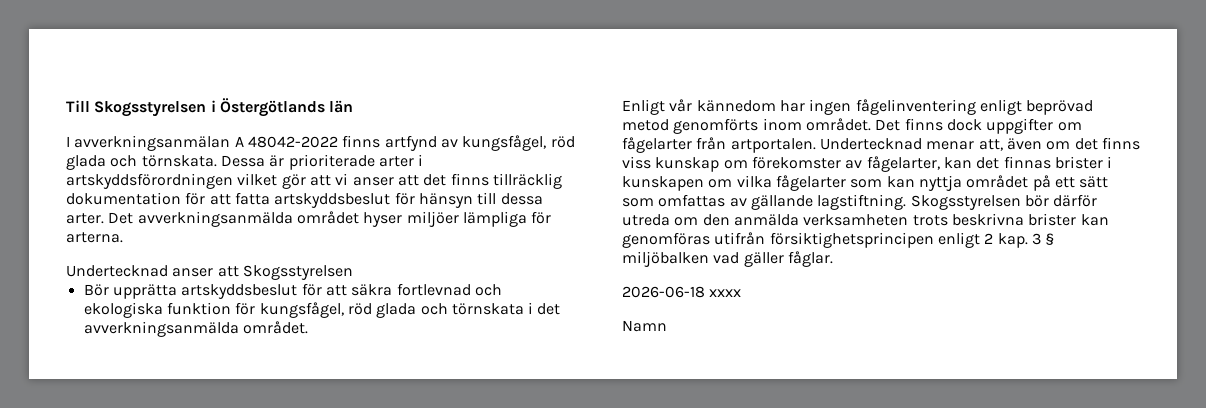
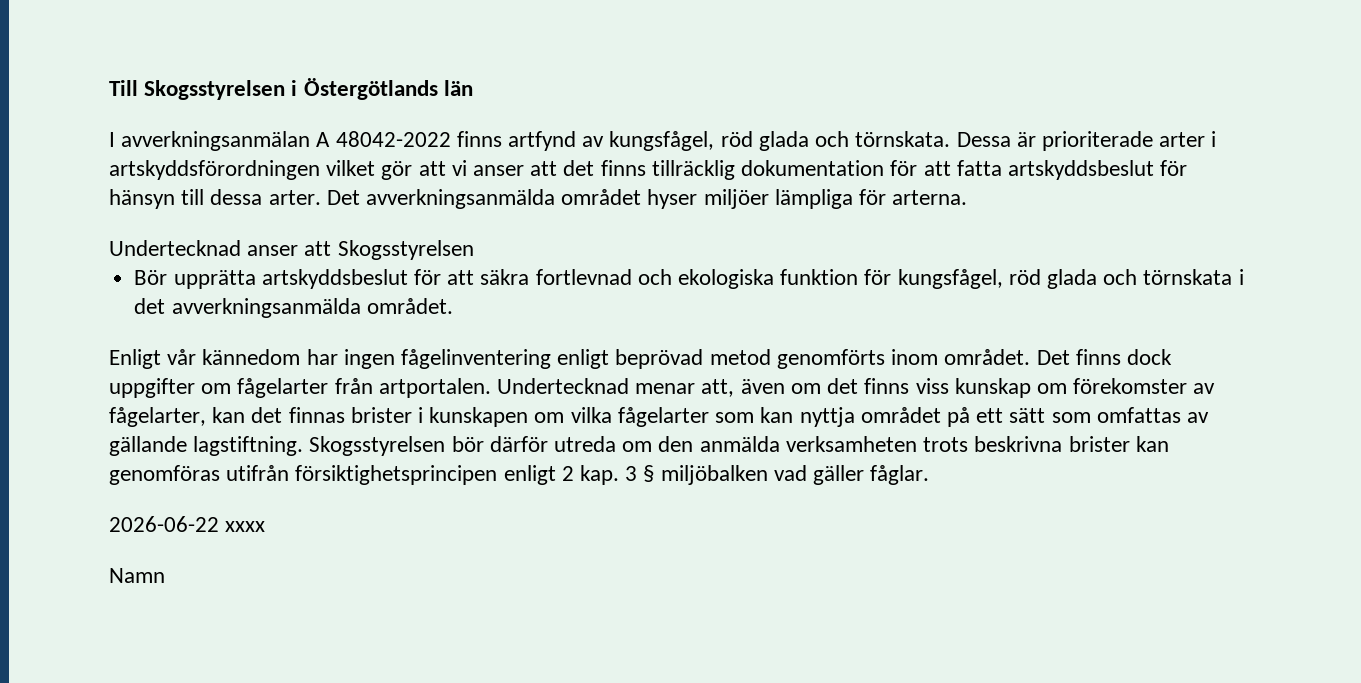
- 2026-06-18 xxxx
+ 2026-06-22 xxxx

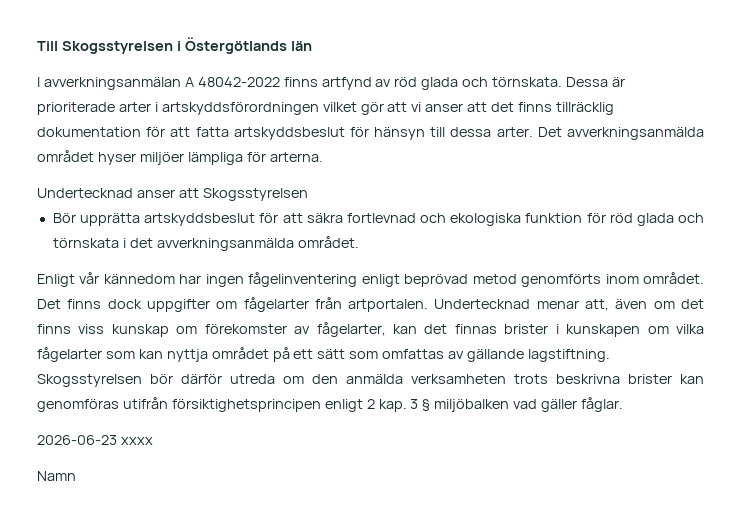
- I avverkningsanmälan A 48042-2022 finns artfynd av kungsfågel, röd glada och törnskata.
+ I avverkningsanmälan A 48042-2022 finns artfynd av röd glada och törnskata.
- Bör upprätta artskyddsbeslut för att säkra fortlevnad och ekologiska funktion för kungsfågel, röd glada och törnskata i det avverkningsanmälda området.
+ Bör upprätta artskyddsbeslut för att säkra fortlevnad och ekologiska funktion för röd glada och törnskata i det avverkningsanmälda området.
- 2026-06-22 xxxx
+ 2026-06-23 xxxx

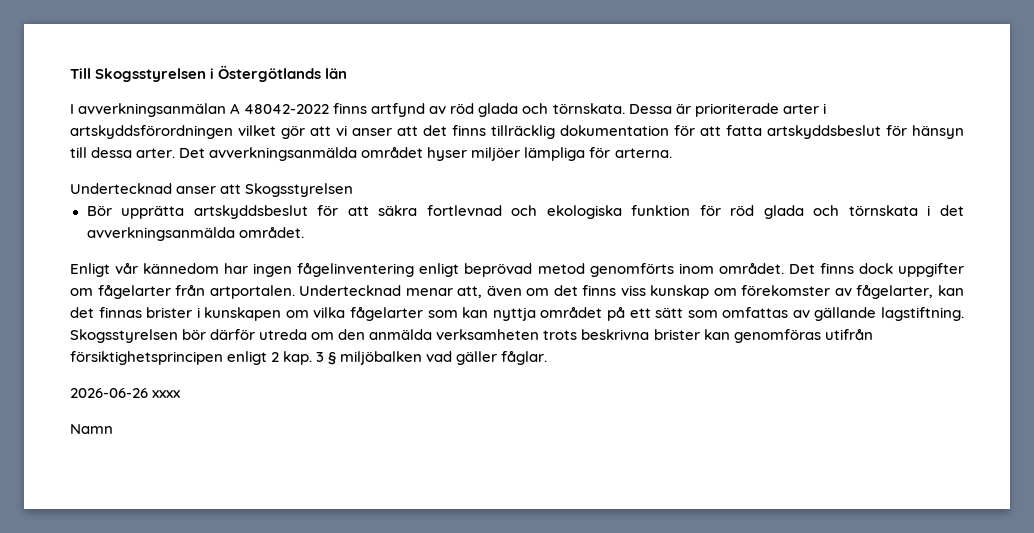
- 2026-06-23 xxxx
+ 2026-06-26 xxxx

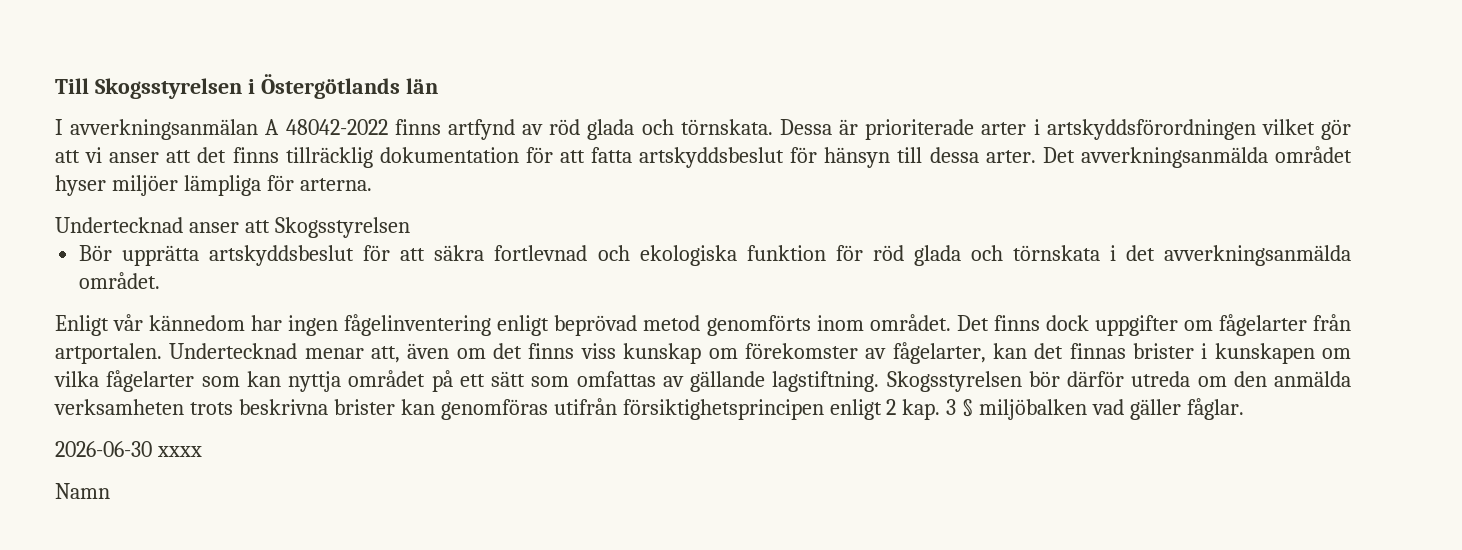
- 2026-06-26 xxxx
+ 2026-06-30 xxxx

